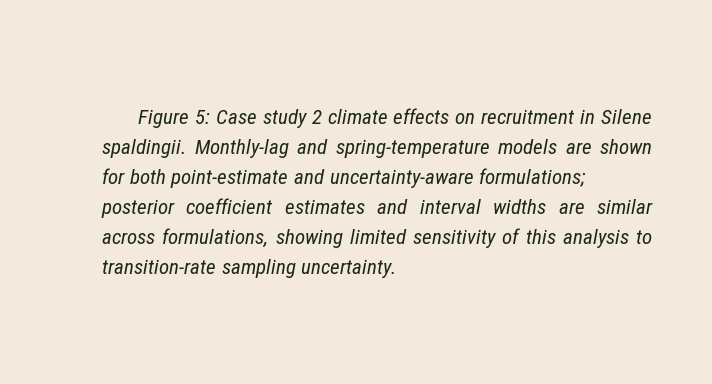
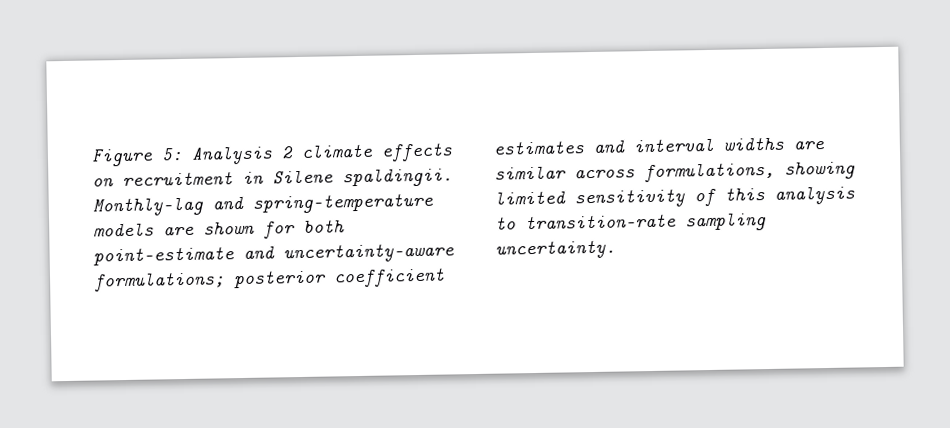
- Figure 5: Case study 2 climate effects on recruitment in Silene spaldingii.
+ Figure 5: Analysis 2 climate effects on recruitment in Silene spaldingii.

